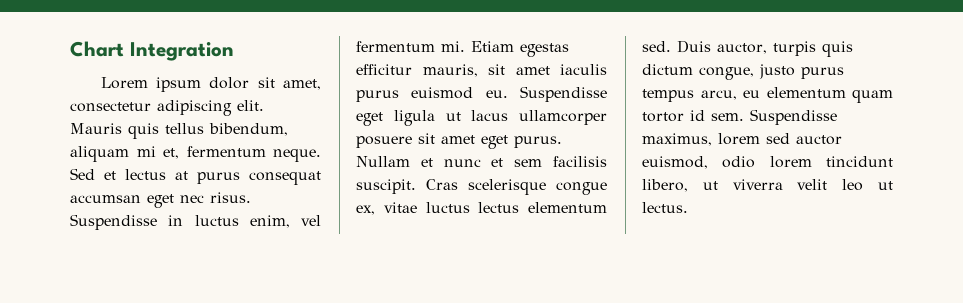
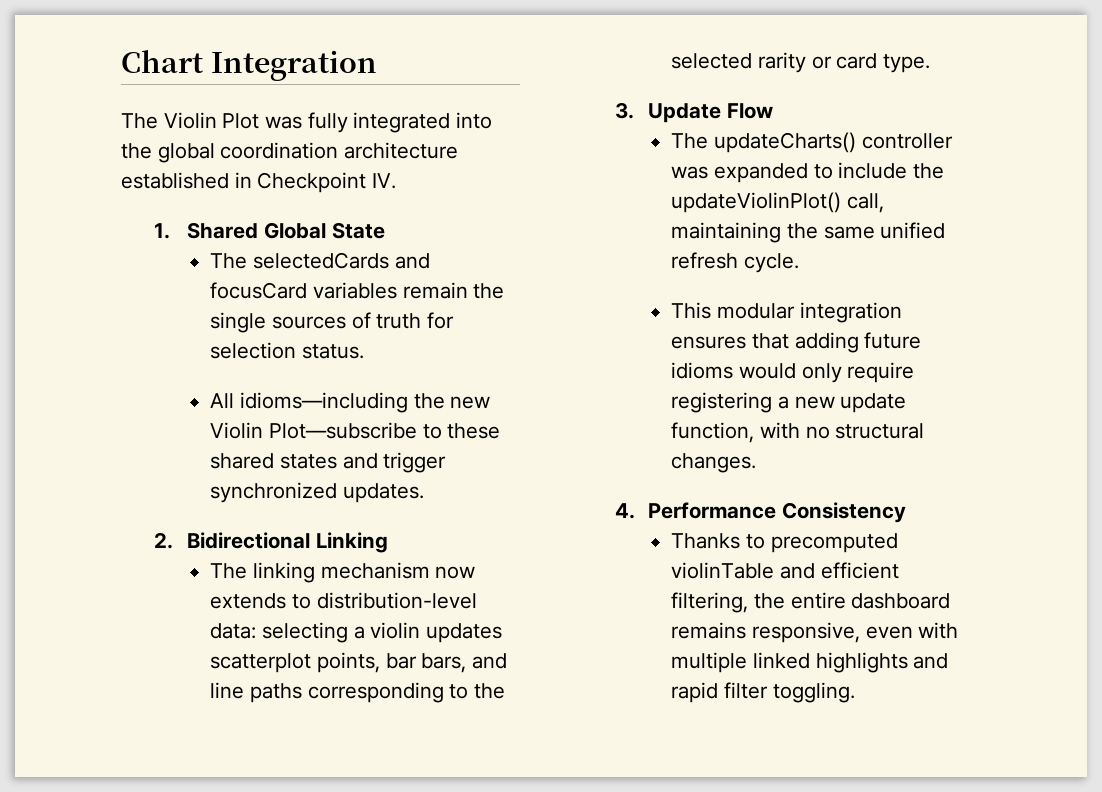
- Lorem ipsum dolor sit amet, consectetur adipiscing elit. Mauris quis tellus bibendum, aliquam mi et, fermentum neque. Sed et lectus at purus consequat accumsan eget nec risus. Suspendisse in luctus enim, vel fermentum mi. Etiam egestas efficitur mauris, sit amet iaculis purus euismod eu. Suspendisse eget ligula ut lacus ullamcorper posuere sit amet eget purus. Nullam et nunc et sem facilisis suscipit. Cras scelerisque congue ex, vitae luctus lectus elementum sed. Duis auctor, turpis quis dictum congue, justo purus tempus arcu, eu elementum quam tortor id sem. Suspendisse maximus, lorem sed auctor euismod, odio lorem tincidunt libero, ut viverra velit leo ut lectus.
+ The Violin Plot was fully integrated into the global coordination architecture established in Checkpoint IV.
+ 1. Shared Global State
+ The selectedCards and focusCard variables remain the single sources of truth for selection status.
+ All idioms—including the new Violin Plot—subscribe to these shared states and trigger synchronized updates.
+ 2. Bidirectional Linking
+ The linking mechanism now extends to distribution-level data: selecting a violin updates scatterplot points, bar bars, and line paths corresponding to the selected rarity or card type.
+ 3. Update Flow
+ The updateCharts() controller was expanded to include the updateViolinPlot() call, maintaining the same unified refresh cycle.
+ This modular integration ensures that adding future idioms would only require registering a new update function, with no structural changes.
+ 4. Performance Consistency
+ Thanks to precomputed violinTable and efficient filtering, the entire dashboard remains responsive, even with multiple linked highlights and rapid filter toggling.

